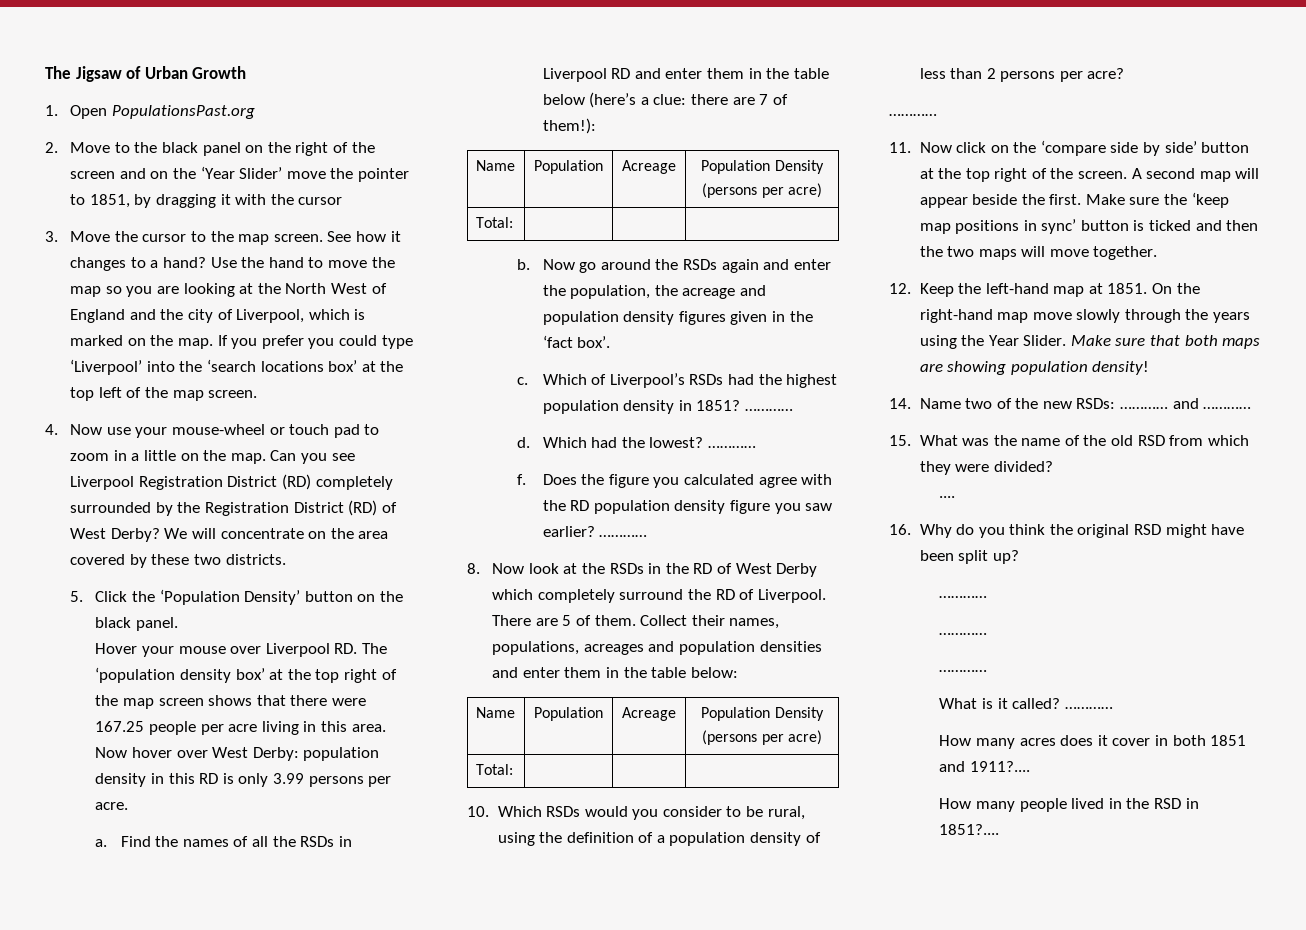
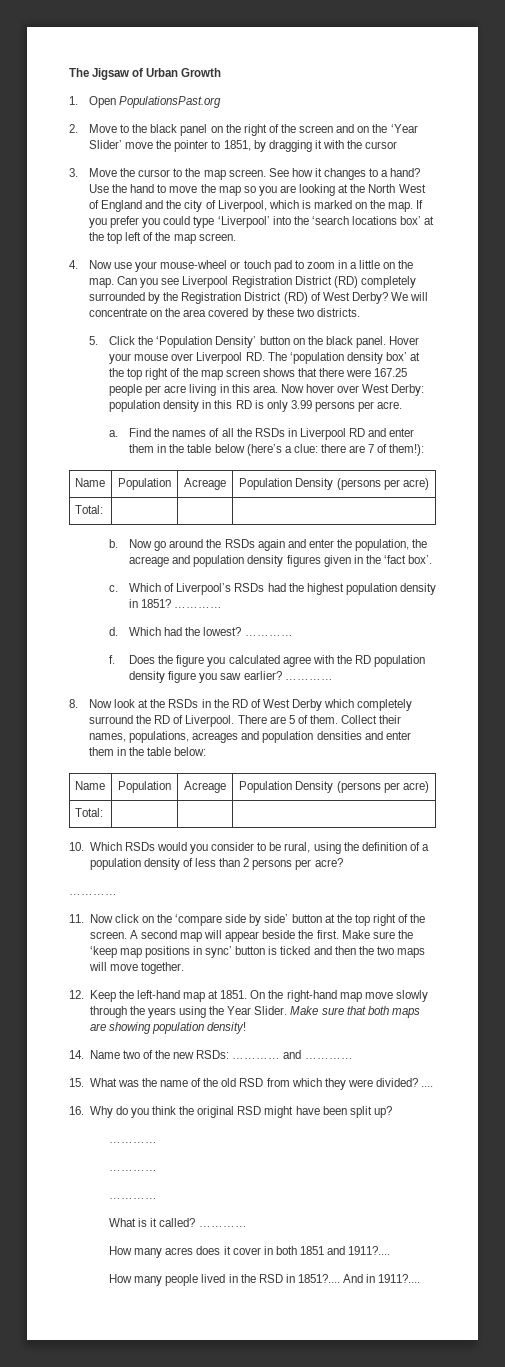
- 5. Click the ‘Population Density’ button on the black panel.
- Hover your mouse over Liverpool RD. The ‘population density box’ at the top right of the map screen shows that there were 167.25 people per acre living in this area.
+ 5. Click the ‘Population Density’ button on the black panel. Hover your mouse over Liverpool RD. The ‘population density box’ at the top right of the map screen shows that there were 167.25 people per acre living in this area.
- 15. What was the name of the old RSD from which they were divided?
- ....
+ 15. What was the name of the old RSD from which they were divided? ....
+ And in 1911?....

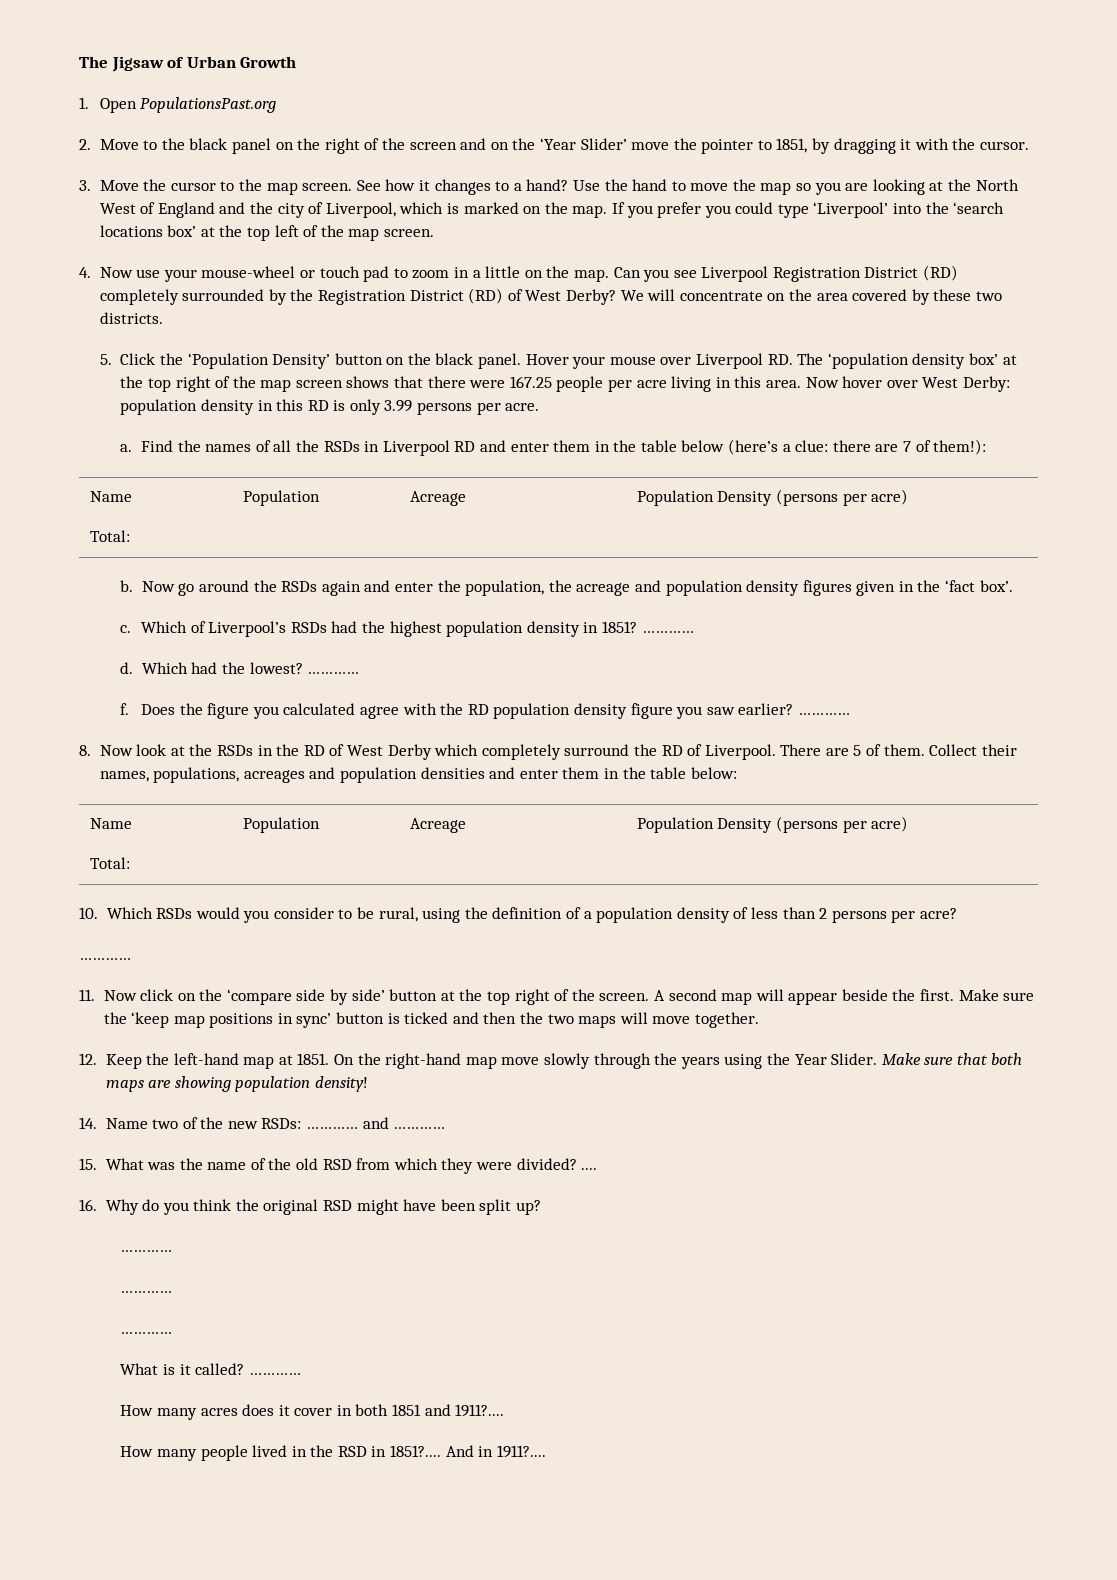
- 2. Move to the black panel on the right of the screen and on the ‘Year Slider’ move the pointer to 1851, by dragging it with the cursor
+ 2. Move to the black panel on the right of the screen and on the ‘Year Slider’ move the pointer to 1851, by dragging it with the cursor.

